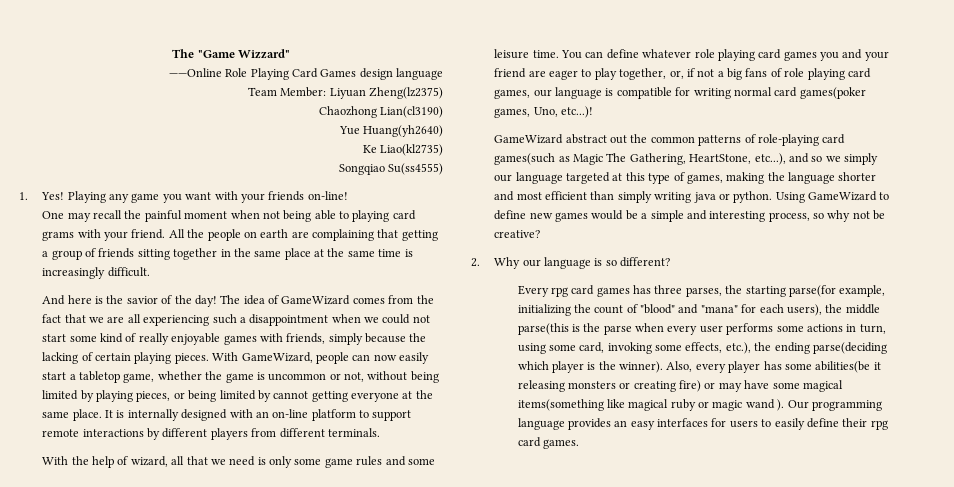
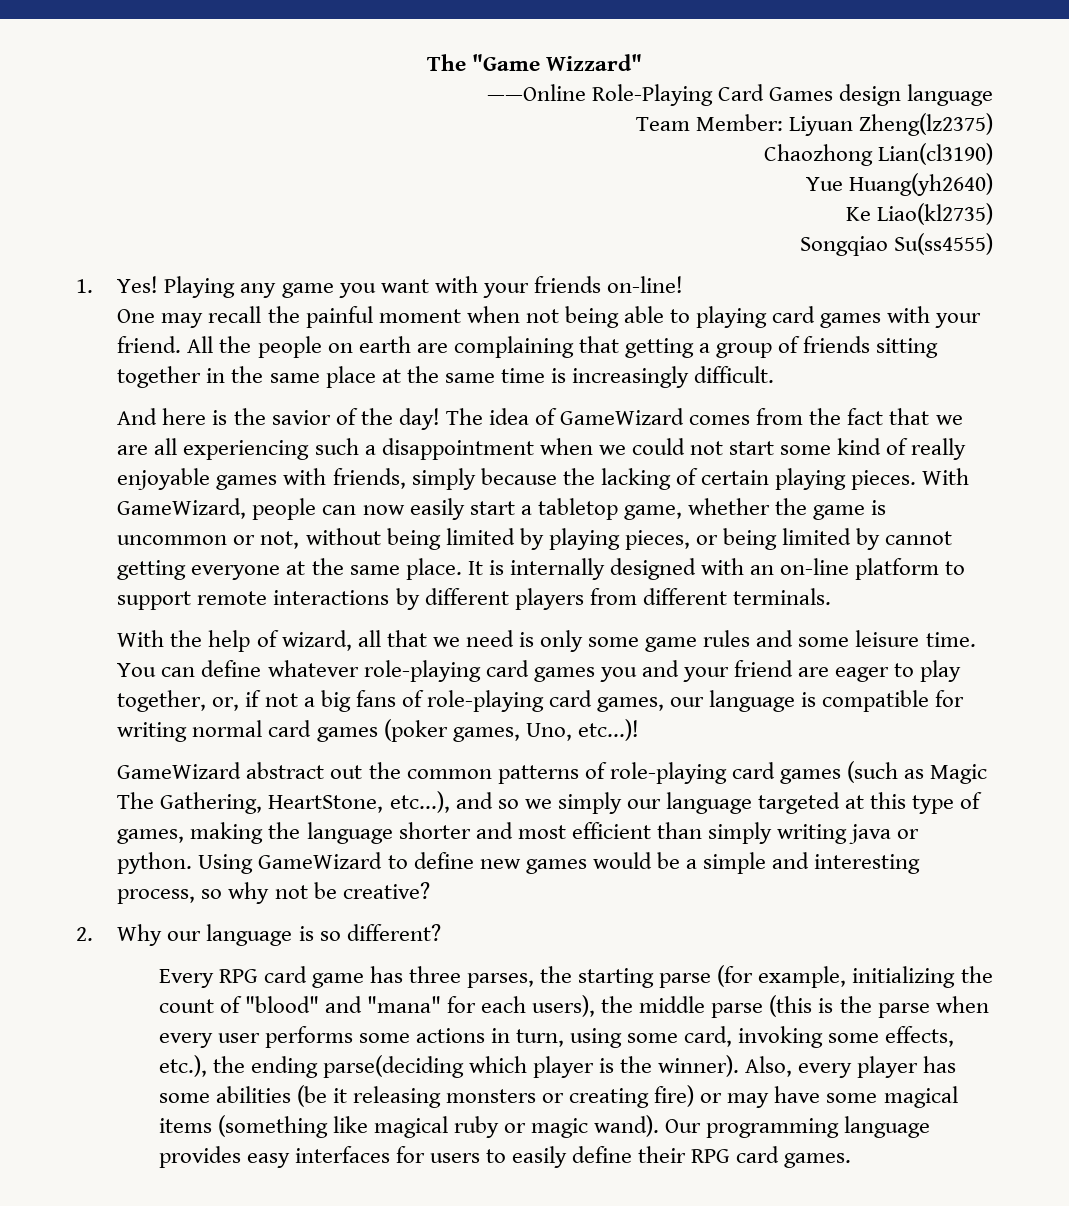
- ——Online Role Playing Card Games design language
+ ——Online Role-Playing Card Games design language
- One may recall the painful moment when not being able to playing card grams with your friend.
+ One may recall the painful moment when not being able to playing card games with your friend.
- You can define whatever role playing card games you and your friend are eager to play together, or, if not a big fans of role playing card games, our language is compatible for writing normal card games(poker games, Uno, etc...)!
+ You can define whatever role-playing card games you and your friend are eager to play together, or, if not a big fans of role-playing card games, our language is compatible for writing normal card games (poker games, Uno, etc...)!
- GameWizard abstract out the common patterns of role-playing card games(such as Magic The Gathering, HeartStone, etc...), and so we simply our language targeted at this type of games, making the language shorter and most efficient than simply writing java or python.
+ GameWizard abstract out the common patterns of role-playing card games (such as Magic The Gathering, HeartStone, etc...), and so we simply our language targeted at this type of games, making the language shorter and most efficient than simply writing java or python.
- Every rpg card games has three parses, the starting parse(for example, initializing the count of "blood" and "mana" for each users), the middle parse(this is the parse when every user performs some actions in turn, using some card, invoking some effects, etc.), the ending parse(deciding which player is the winner).
+ Every RPG card game has three parses, the starting parse (for example, initializing the count of "blood" and "mana" for each users), the middle parse (this is the parse when every user performs some actions in turn, using some card, invoking some effects, etc.), the ending parse(deciding which player is the winner).
- Also, every player has some abilities(be it releasing monsters or creating fire) or may have some magical items(something like magical ruby or magic wand ).
+ Also, every player has some abilities (be it releasing monsters or creating fire) or may have some magical items (something like magical ruby or magic wand).
- Our programming language provides an easy interfaces for users to easily define their rpg card games.
+ Our programming language provides easy interfaces for users to easily define their RPG card games.

